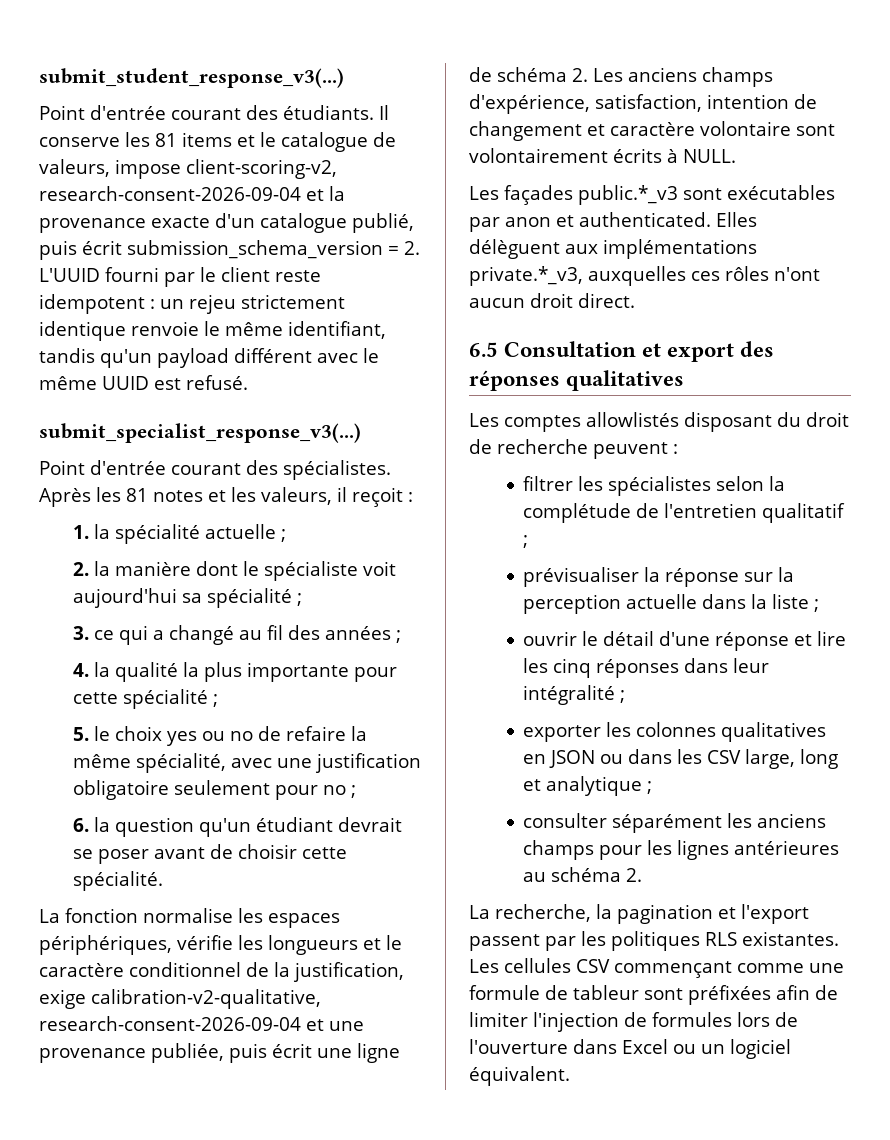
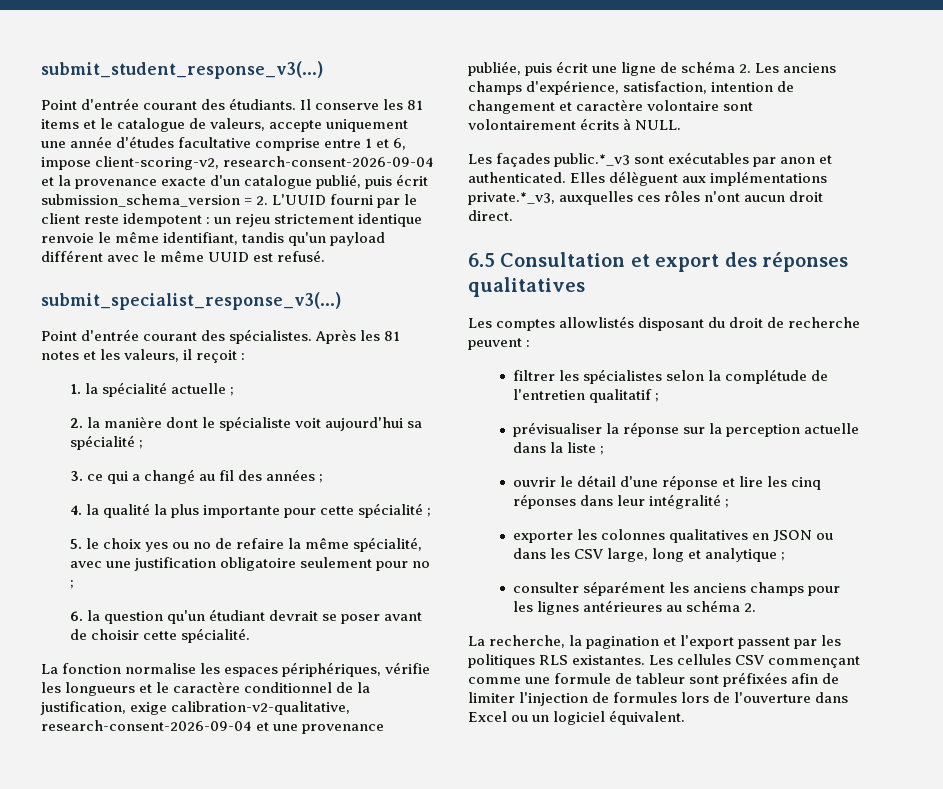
- Il conserve les 81 items et le catalogue de valeurs, impose client-scoring-v2, research-consent-2026-09-04 et la provenance exacte d'un catalogue publié, puis écrit submission_schema_version = 2. L'UUID fourni par le client reste idempotent : un rejeu strictement identique renvoie le même identifiant, tandis qu'un payload différent avec le même UUID est refusé.
+ Il conserve les 81 items et le catalogue de valeurs, accepte uniquement une année d'études facultative comprise entre 1 et 6, impose client-scoring-v2, research-consent-2026-09-04 et la provenance exacte d'un catalogue publié, puis écrit submission_schema_version = 2. L'UUID fourni par le client reste idempotent : un rejeu strictement identique renvoie le même identifiant, tandis qu'un payload différent avec le même UUID est refusé.

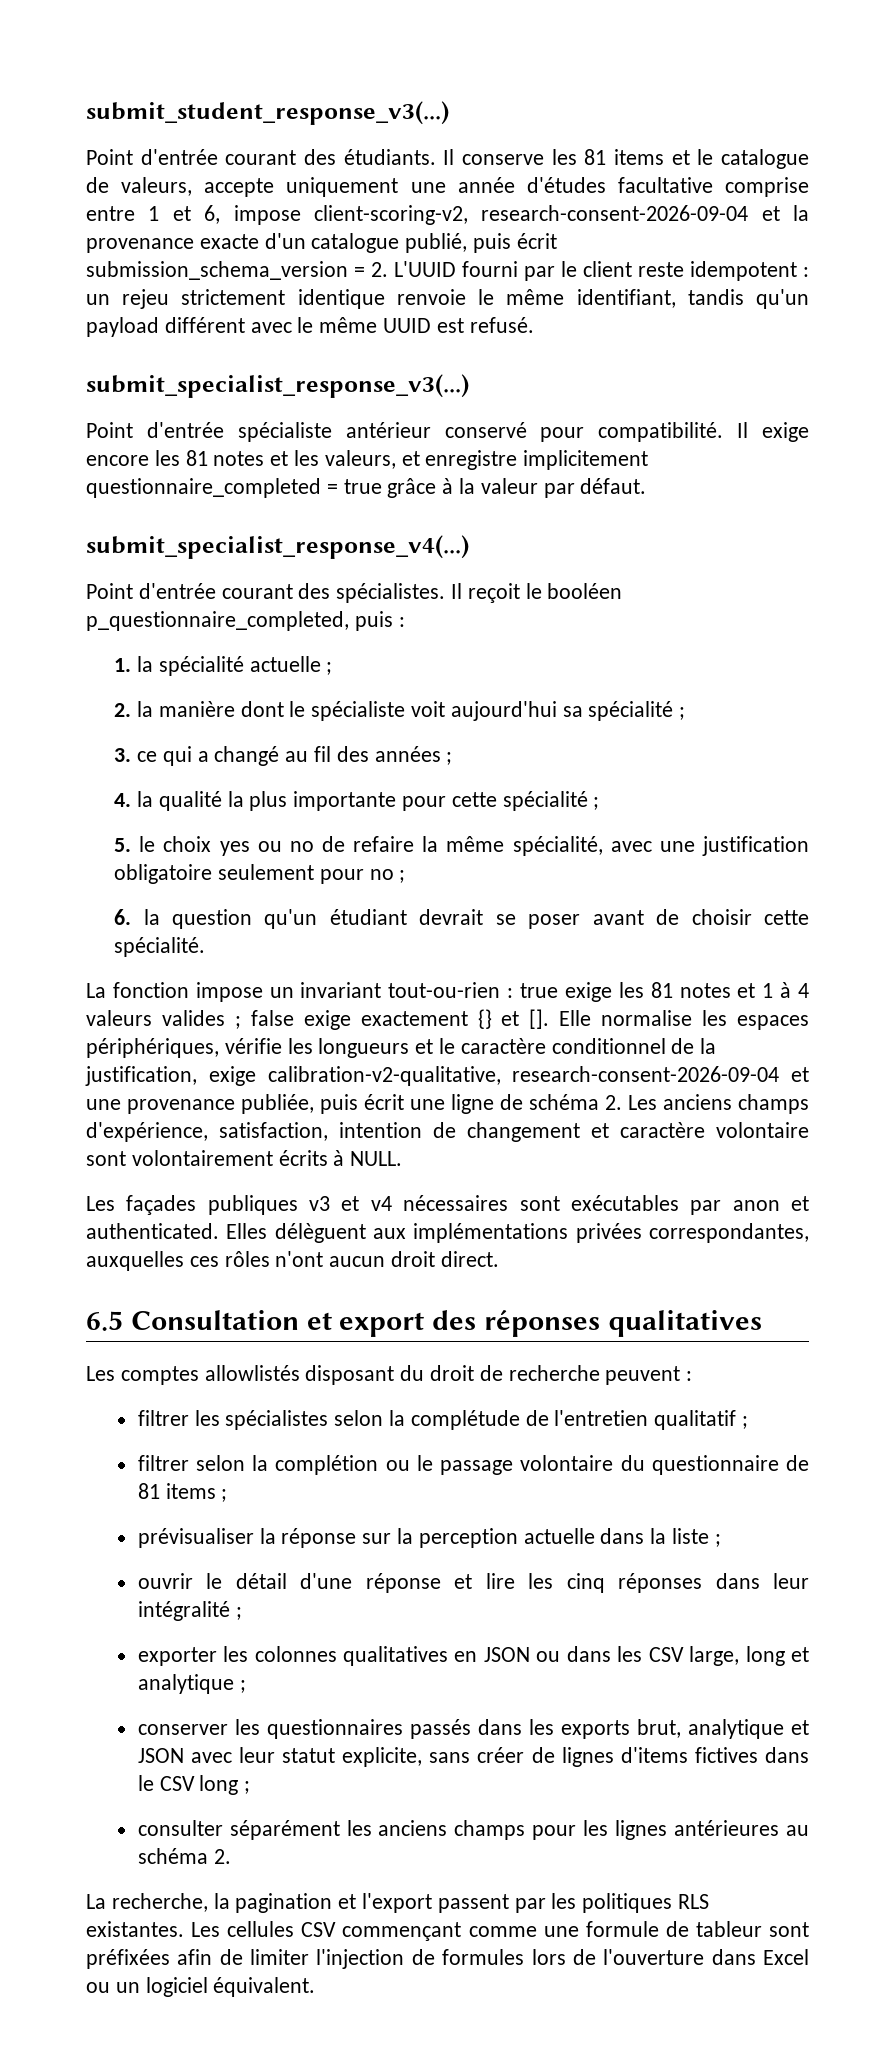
- Point d'entrée courant des spécialistes. Après les 81 notes et les valeurs, il reçoit :
+ Point d'entrée spécialiste antérieur conservé pour compatibilité. Il exige encore les 81 notes et les valeurs, et enregistre implicitement questionnaire_completed = true grâce à la valeur par défaut.
+ submit_specialist_response_v4(...)
+ Point d'entrée courant des spécialistes. Il reçoit le booléen p_questionnaire_completed, puis :
- La fonction normalise les espaces périphériques, vérifie les longueurs et le caractère conditionnel de la justification, exige calibration-v2-qualitative, research-consent-2026-09-04 et une provenance publiée, puis écrit une ligne de schéma 2. Les anciens champs d'expérience, satisfaction, intention de changement et caractère volontaire sont volontairement écrits à NULL.
+ La fonction impose un invariant tout-ou-rien : true exige les 81 notes et 1 à 4 valeurs valides ; false exige exactement {} et []. Elle normalise les espaces périphériques, vérifie les longueurs et le caractère conditionnel de la justification, exige calibration-v2-qualitative, research-consent-2026-09-04 et une provenance publiée, puis écrit une ligne de schéma 2. Les anciens champs d'expérience, satisfaction, intention de changement et caractère volontaire sont volontairement écrits à NULL.
- Les façades public.*_v3 sont exécutables par anon et authenticated.
+ Les façades publiques v3 et v4 nécessaires sont exécutables par anon et authenticated.
- Elles délèguent aux implémentations private.*_v3, auxquelles ces rôles n'ont aucun droit direct.
+ Elles délèguent aux implémentations privées correspondantes, auxquelles ces rôles n'ont aucun droit direct.
+ filtrer selon la complétion ou le passage volontaire du questionnaire de 81 items ;
+ conserver les questionnaires passés dans les exports brut, analytique et JSON avec leur statut explicite, sans créer de lignes d'items fictives dans le CSV long ;

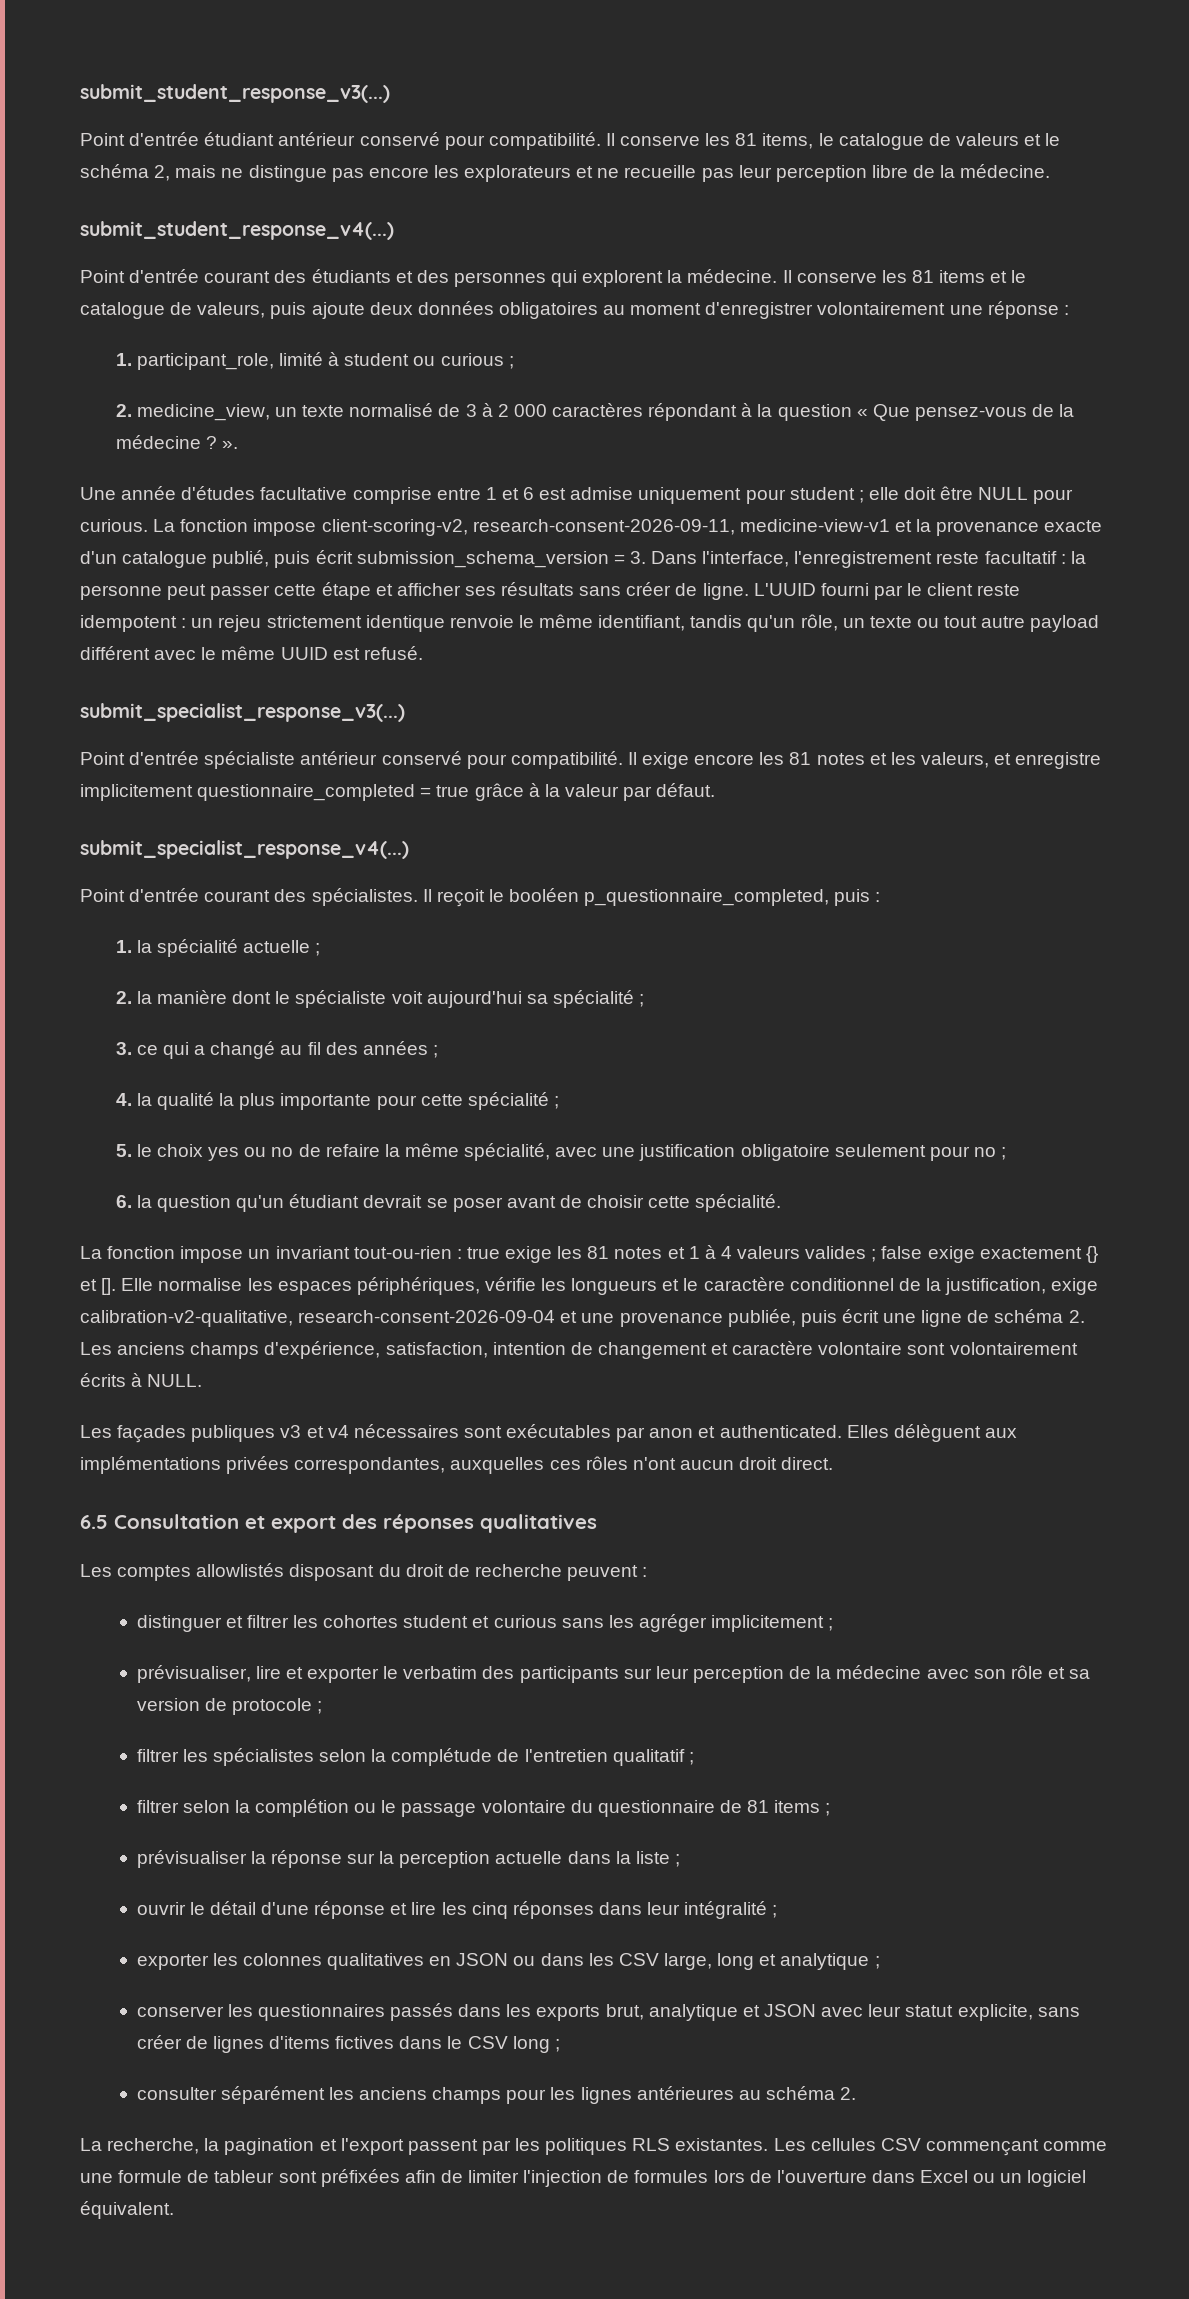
- Point d'entrée courant des étudiants.
+ Point d'entrée étudiant antérieur conservé pour compatibilité. Il conserve les 81 items, le catalogue de valeurs et le schéma 2, mais ne distingue pas encore les explorateurs et ne recueille pas leur perception libre de la médecine.
+ submit_student_response_v4(...)
+ Point d'entrée courant des étudiants et des personnes qui explorent la médecine.
- Il conserve les 81 items et le catalogue de valeurs, accepte uniquement une année d'études facultative comprise entre 1 et 6, impose client-scoring-v2, research-consent-2026-09-04 et la provenance exacte d'un catalogue publié, puis écrit submission_schema_version = 2. L'UUID fourni par le client reste idempotent : un rejeu strictement identique renvoie le même identifiant, tandis qu'un payload différent avec le même UUID est refusé.
+ Il conserve les 81 items et le catalogue de valeurs, puis ajoute deux données obligatoires au moment d'enregistrer volontairement une réponse :
+ 1. participant_role, limité à student ou curious ;
+ 2. medicine_view, un texte normalisé de 3 à 2 000 caractères répondant à la question « Que pensez-vous de la médecine ? ».
+ Une année d'études facultative comprise entre 1 et 6 est admise uniquement pour student ; elle doit être NULL pour curious. La fonction impose client-scoring-v2, research-consent-2026-09-11, medicine-view-v1 et la provenance exacte d'un catalogue publié, puis écrit submission_schema_version = 3. Dans l'interface, l'enregistrement reste facultatif : la personne peut passer cette étape et afficher ses résultats sans créer de ligne. L'UUID fourni par le client reste idempotent : un rejeu strictement identique renvoie le même identifiant, tandis qu'un rôle, un texte ou tout autre payload différent avec le même UUID est refusé.
+ distinguer et filtrer les cohortes student et curious sans les agréger implicitement ;
+ prévisualiser, lire et exporter le verbatim des participants sur leur perception de la médecine avec son rôle et sa version de protocole ;

